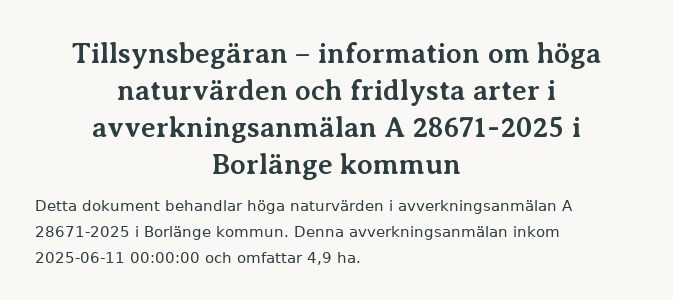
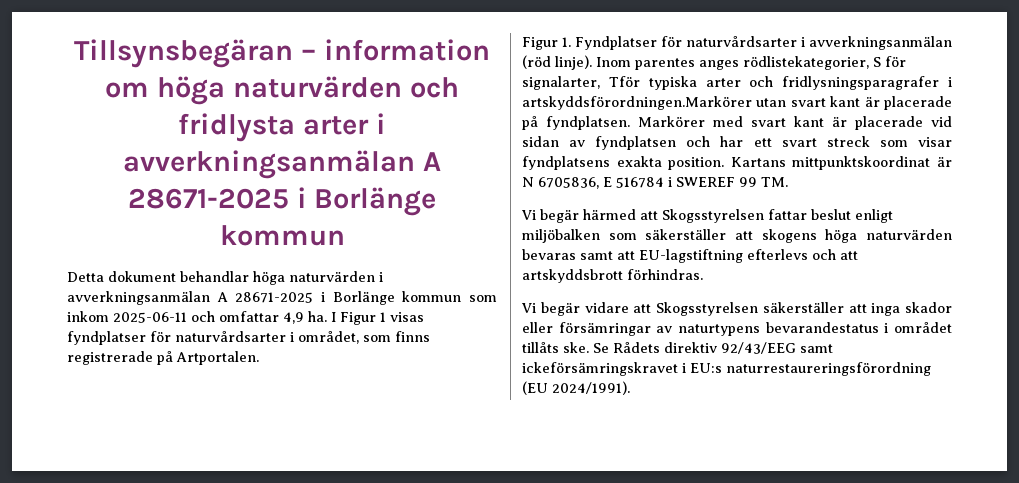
- Detta dokument behandlar höga naturvärden i avverkningsanmälan A 28671-2025 i Borlänge kommun. Denna avverkningsanmälan inkom 2025-06-11 00:00:00 och omfattar 4,9 ha.
+ Detta dokument behandlar höga naturvärden i avverkningsanmälan A 28671-2025 i Borlänge kommun som inkom 2025-06-11 och omfattar 4,9 ha.
+ I Figur 1 visas fyndplatser för naturvårdsarter i området, som finns registrerade på Artportalen.
+ Figur 1. Fyndplatser för naturvårdsarter i avverkningsanmälan (röd linje). Inom parentes anges rödlistekategorier, S för signalarter, Tför typiska arter och fridlysningsparagrafer i artskyddsförordningen.Markörer utan svart kant är placerade på fyndplatsen. Markörer med svart kant är placerade vid sidan av fyndplatsen och har ett svart streck som visar fyndplatsens exakta position. Kartans mittpunktskoordinat är N 6705836, E 516784 i SWEREF 99 TM.
+ Vi begär härmed att Skogsstyrelsen fattar beslut enligt miljöbalken som säkerställer att skogens höga naturvärden bevaras samt att EU-lagstiftning efterlevs och att artskyddsbrott förhindras.
+ Vi begär vidare att Skogsstyrelsen säkerställer att inga skador eller försämringar av naturtypens bevarandestatus i området tillåts ske. Se Rådets direktiv 92/43/EEG samt ickeförsämringskravet i EU:s naturrestaureringsförordning (EU 2024/1991).

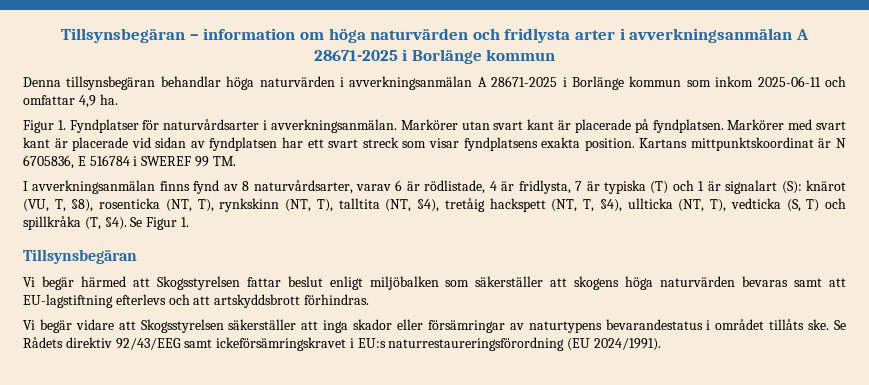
- Detta dokument behandlar höga naturvärden i avverkningsanmälan A 28671-2025 i Borlänge kommun som inkom 2025-06-11 och omfattar 4,9 ha. I Figur 1 visas fyndplatser för naturvårdsarter i området, som finns registrerade på Artportalen.
+ Denna tillsynsbegäran behandlar höga naturvärden i avverkningsanmälan A 28671-2025 i Borlänge kommun som inkom 2025-06-11 och omfattar 4,9 ha.
- Figur 1. Fyndplatser för naturvårdsarter i avverkningsanmälan (röd linje). Inom parentes anges rödlistekategorier, S för signalarter, Tför typiska arter och fridlysningsparagrafer i artskyddsförordningen.Markörer utan svart kant är placerade på fyndplatsen.
+ Figur 1. Fyndplatser för naturvårdsarter i avverkningsanmälan. Markörer utan svart kant är placerade på fyndplatsen.
- Markörer med svart kant är placerade vid sidan av fyndplatsen och har ett svart streck som visar fyndplatsens exakta position.
+ Markörer med svart kant är placerade vid sidan av fyndplatsen har ett svart streck som visar fyndplatsens exakta position.
+ I avverkningsanmälan finns fynd av 8 naturvårdsarter, varav 6 är rödlistade, 4 är fridlysta, 7 är typiska (T) och 1 är signalart (S): knärot (VU, T, §8), rosenticka (NT, T), rynkskinn (NT, T), talltita (NT, §4), tretåig hackspett (NT, T, §4), ullticka (NT, T), vedticka (S, T) och spillkråka (T, §4). Se Figur 1.
+ Tillsynsbegäran

